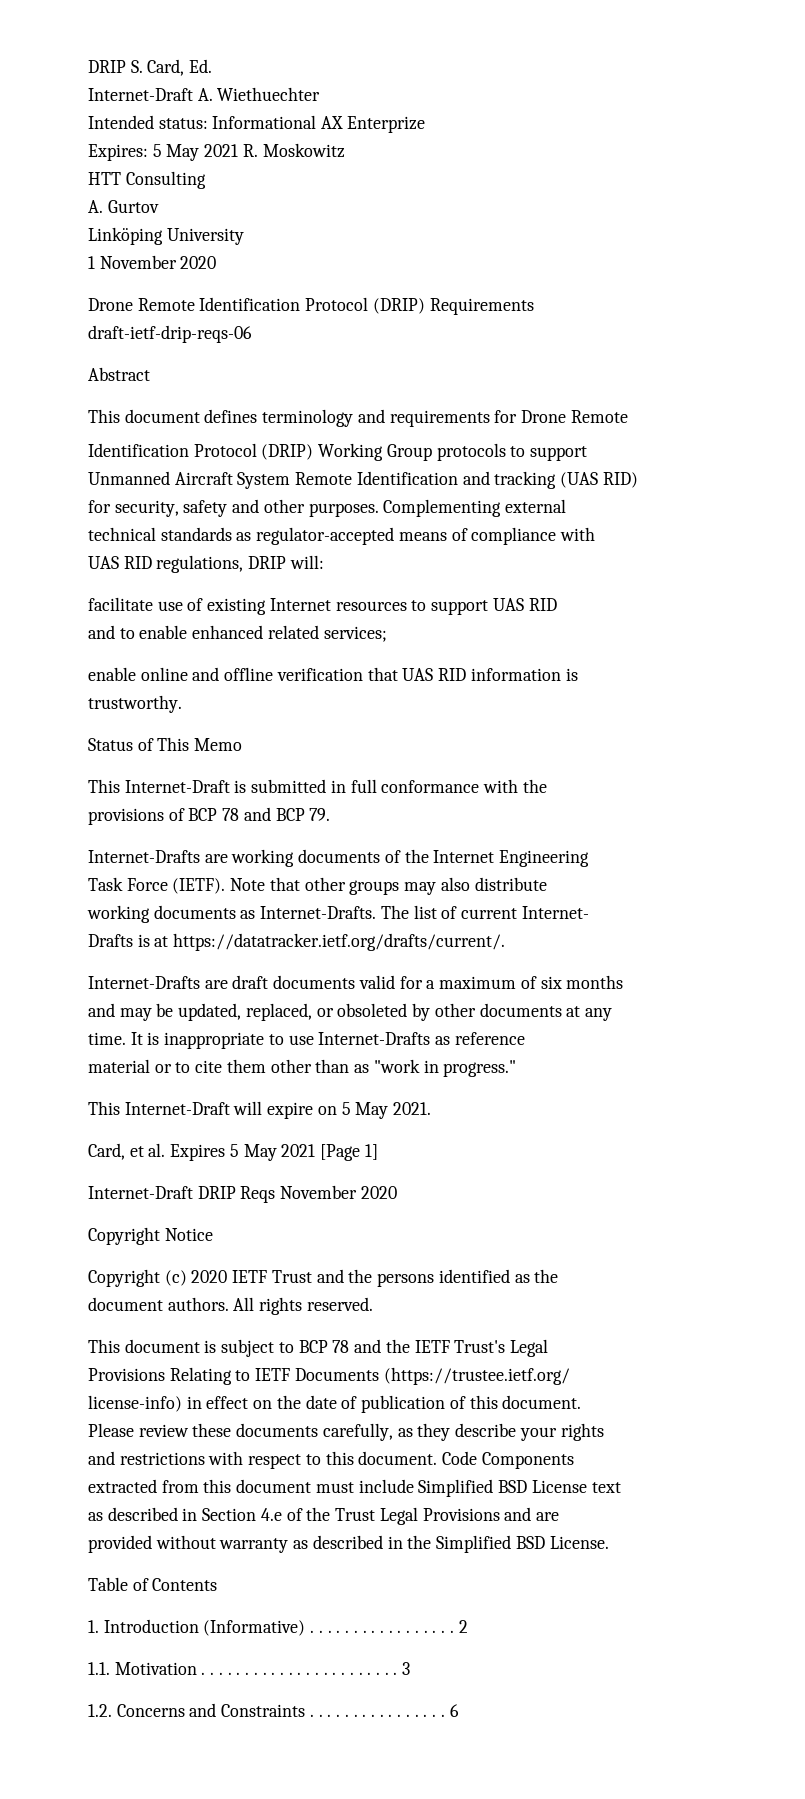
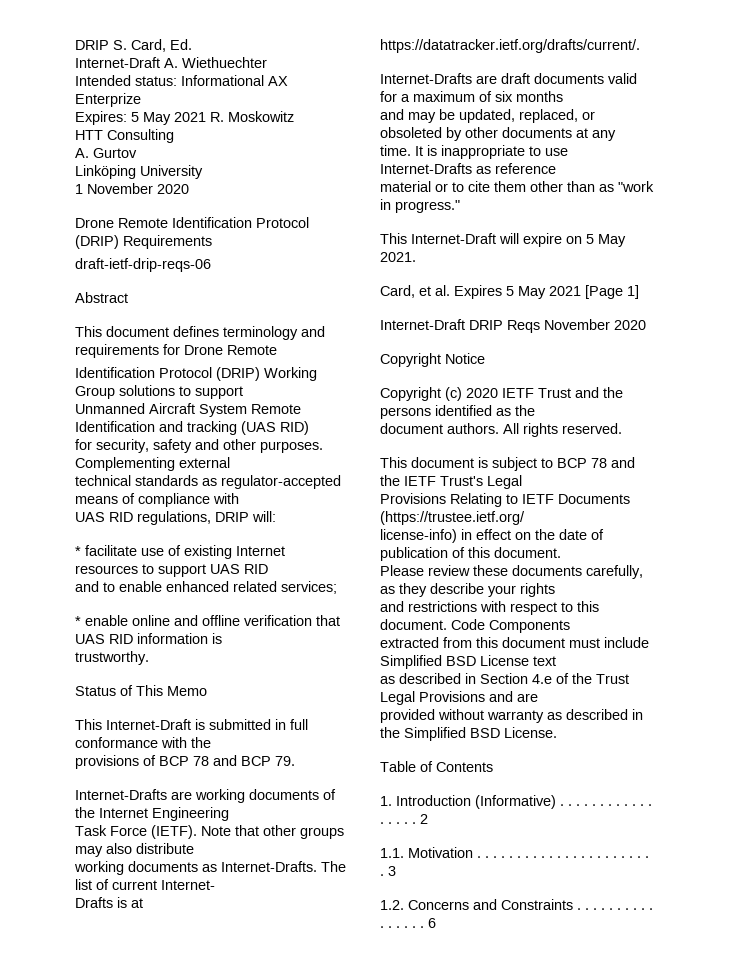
- Identification Protocol (DRIP) Working Group protocols to support
+ Identification Protocol (DRIP) Working Group solutions to support
- facilitate use of existing Internet resources to support UAS RID
+ * facilitate use of existing Internet resources to support UAS RID
- enable online and offline verification that UAS RID information is
+ * enable online and offline verification that UAS RID information is

